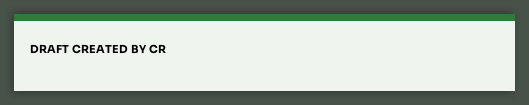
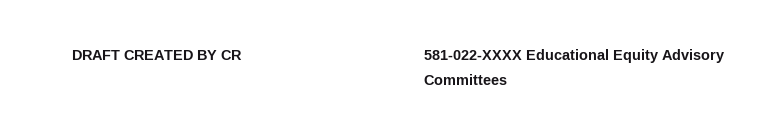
+ 581-022-XXXX Educational Equity Advisory Committees

